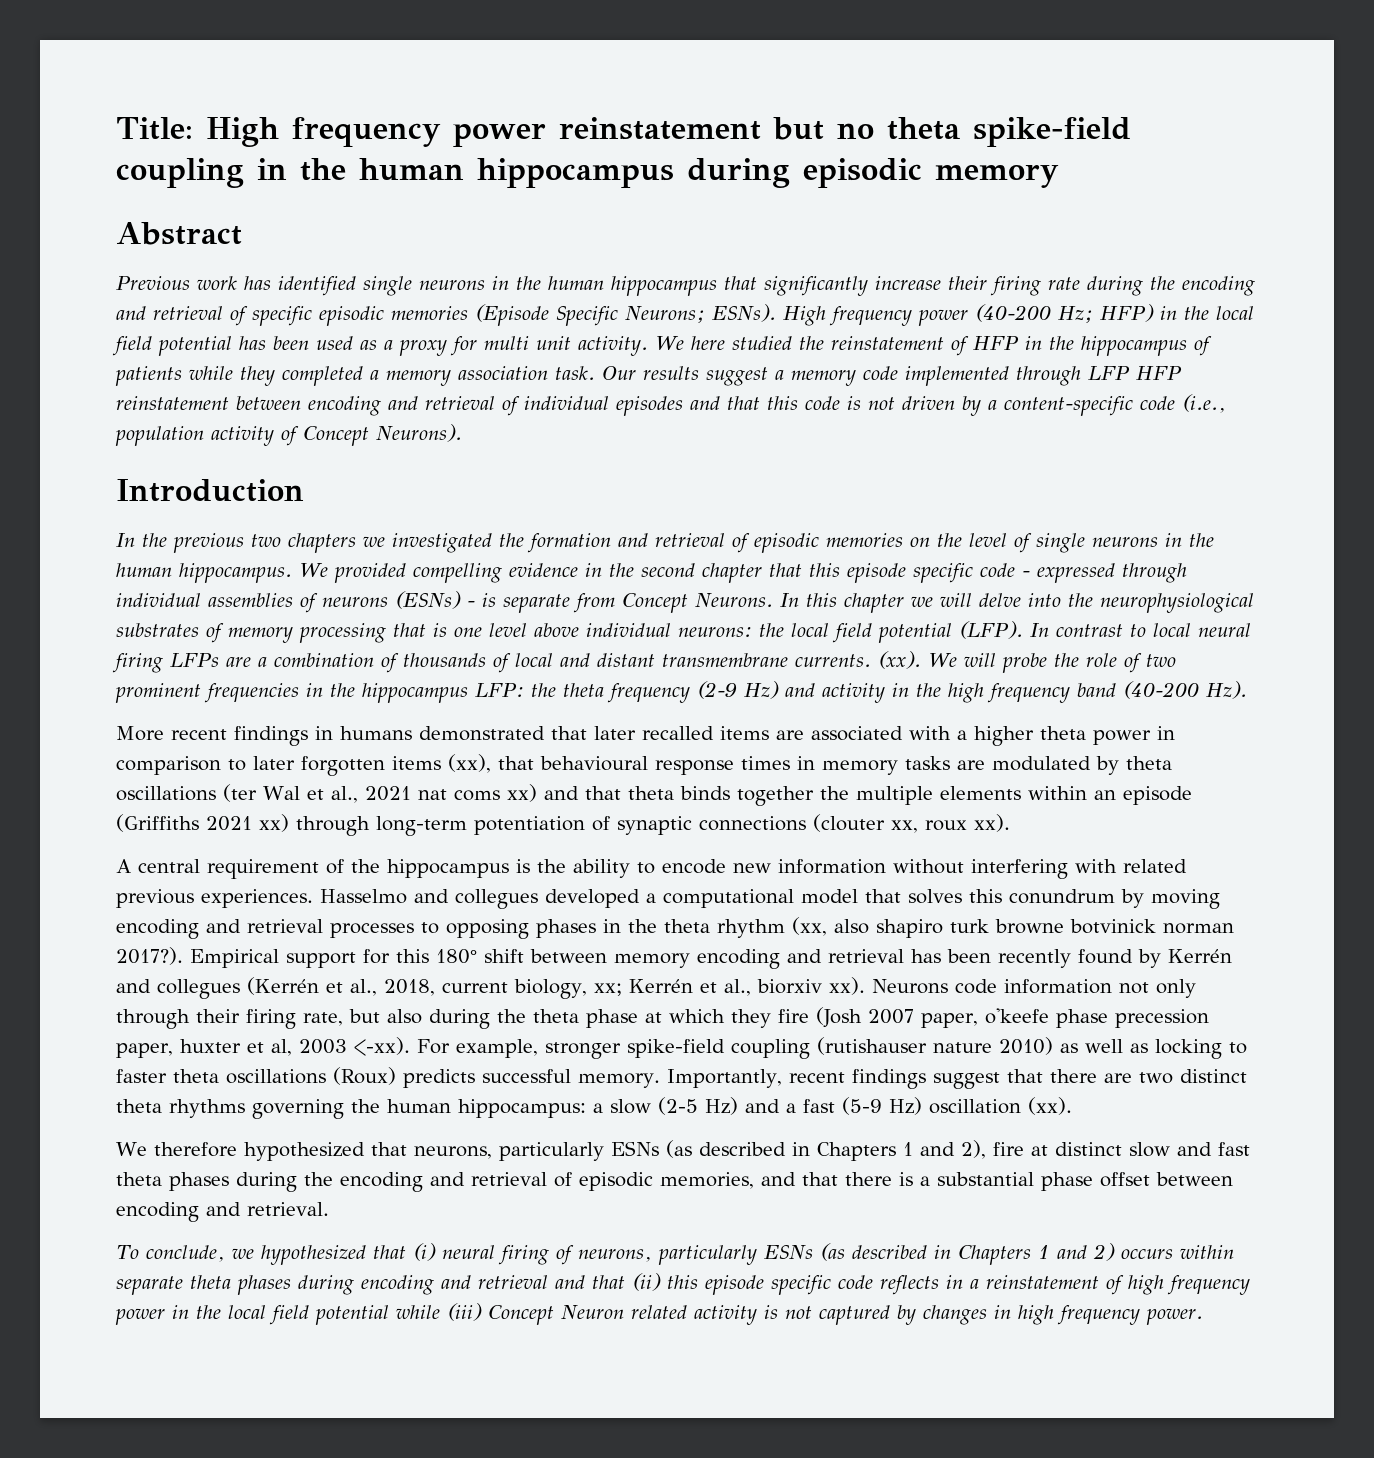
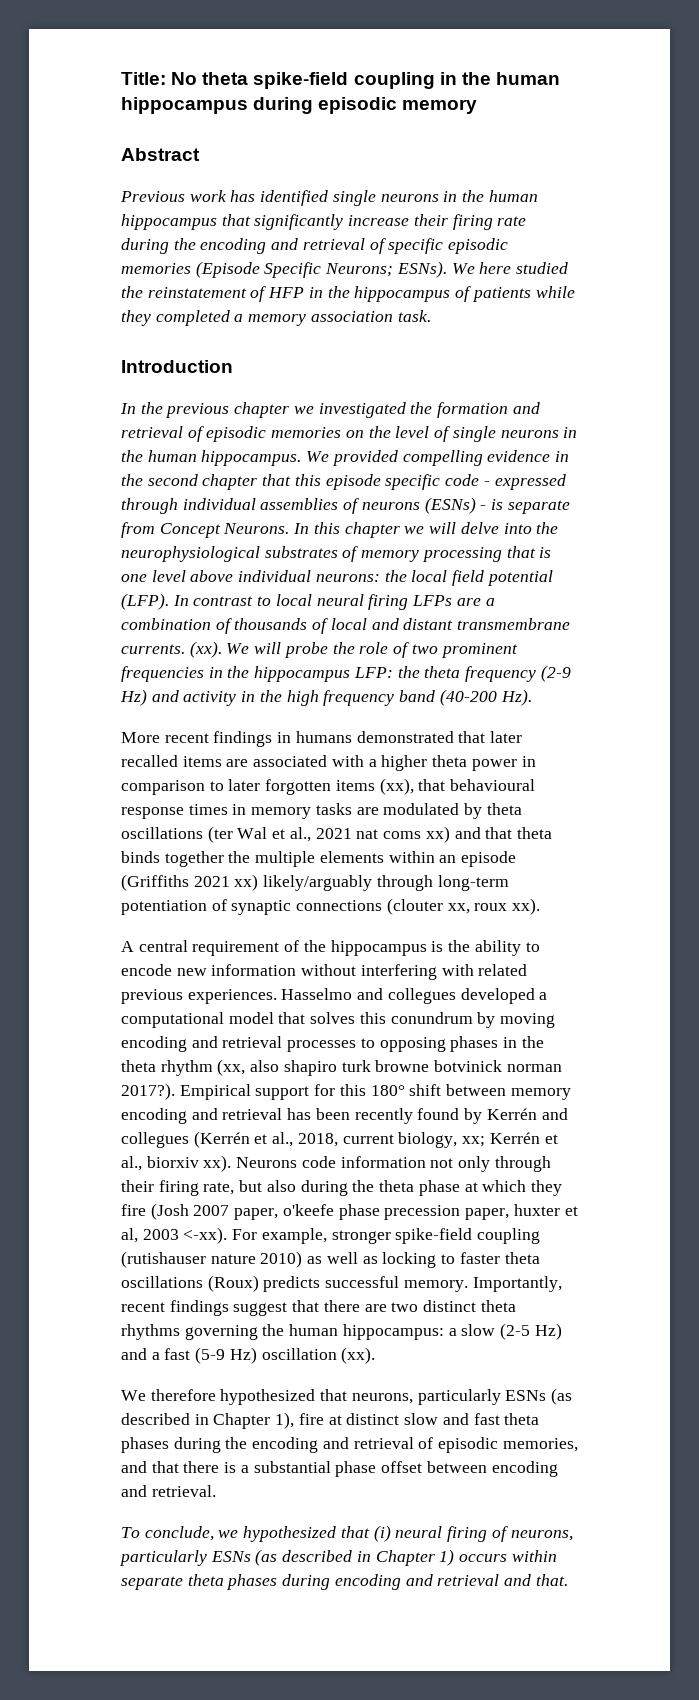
- Title: High frequency power reinstatement but no theta spike-field coupling in the human hippocampus during episodic memory
+ Title: No theta spike-field coupling in the human hippocampus during episodic memory
- High frequency power (40-200 Hz; HFP) in the local field potential has been used as a proxy for multi unit activity.
- Our results suggest a memory code implemented through LFP HFP reinstatement between encoding and retrieval of individual episodes and that this code is not driven by a content-specific code (i.e., population activity of Concept Neurons).
- In the previous two chapters we investigated the formation and retrieval of episodic memories on the level of single neurons in the human hippocampus.
+ In the previous chapter we investigated the formation and retrieval of episodic memories on the level of single neurons in the human hippocampus.
- More recent findings in humans demonstrated that later recalled items are associated with a higher theta power in comparison to later forgotten items (xx), that behavioural response times in memory tasks are modulated by theta oscillations (ter Wal et al., 2021 nat coms xx) and that theta binds together the multiple elements within an episode (Griffiths 2021 xx) through long-term potentiation of synaptic connections (clouter xx, roux xx).
+ More recent findings in humans demonstrated that later recalled items are associated with a higher theta power in comparison to later forgotten items (xx), that behavioural response times in memory tasks are modulated by theta oscillations (ter Wal et al., 2021 nat coms xx) and that theta binds together the multiple elements within an episode (Griffiths 2021 xx) likely/arguably through long-term potentiation of synaptic connections (clouter xx, roux xx).
- We therefore hypothesized that neurons, particularly ESNs (as described in Chapters 1 and 2), fire at distinct slow and fast theta phases during the encoding and retrieval of episodic memories, and that there is a substantial phase offset between encoding and retrieval.
+ We therefore hypothesized that neurons, particularly ESNs (as described in Chapter 1), fire at distinct slow and fast theta phases during the encoding and retrieval of episodic memories, and that there is a substantial phase offset between encoding and retrieval.
- To conclude, we hypothesized that (i) neural firing of neurons, particularly ESNs (as described in Chapters 1 and 2) occurs within separate theta phases during encoding and retrieval and that (ii) this episode specific code reflects in a reinstatement of high frequency power in the local field potential while (iii) Concept Neuron related activity is not captured by changes in high frequency power.
+ To conclude, we hypothesized that (i) neural firing of neurons, particularly ESNs (as described in Chapter 1) occurs within separate theta phases during encoding and retrieval and that.

